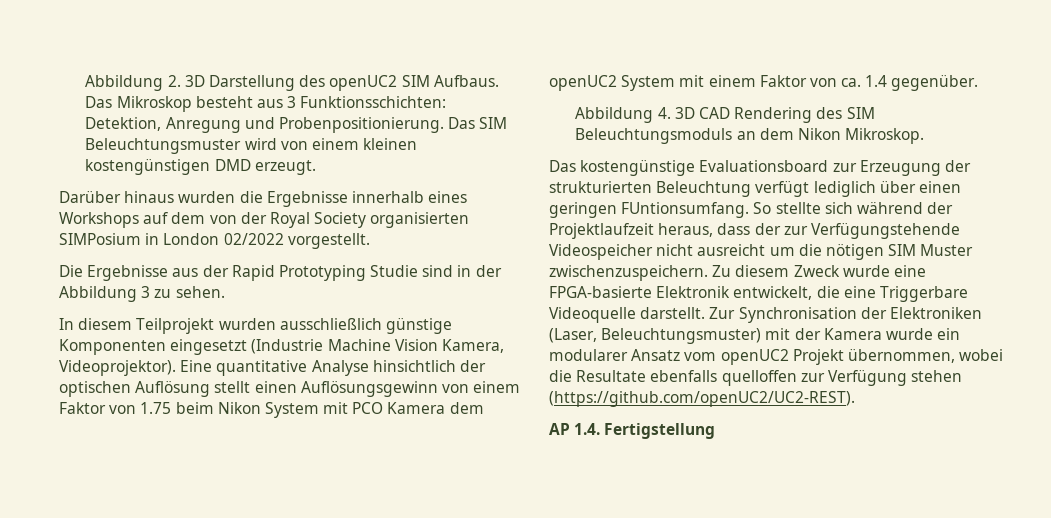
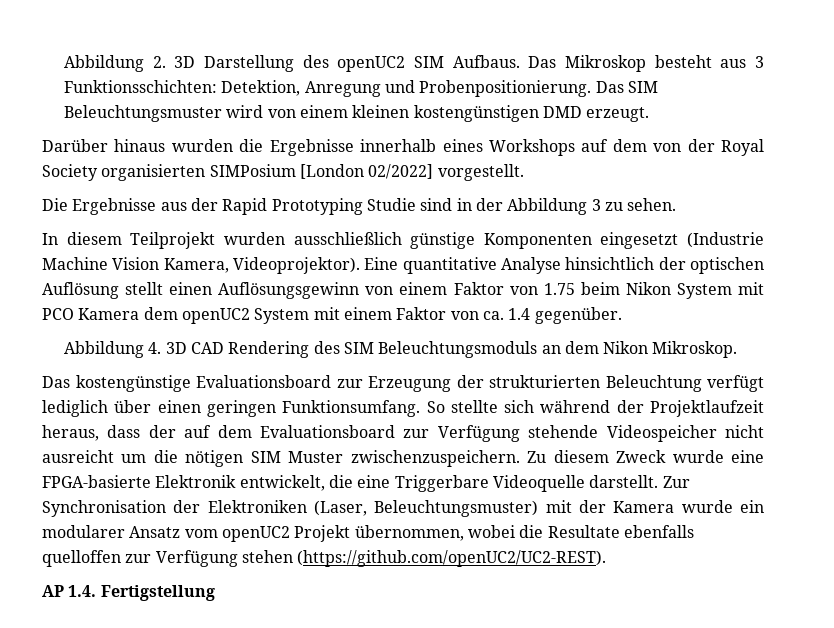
- Darüber hinaus wurden die Ergebnisse innerhalb eines Workshops auf dem von der Royal Society organisierten SIMPosium in London 02/2022 vorgestellt.
+ Darüber hinaus wurden die Ergebnisse innerhalb eines Workshops auf dem von der Royal Society organisierten SIMPosium [London 02/2022] vorgestellt.
- Das kostengünstige Evaluationsboard zur Erzeugung der strukturierten Beleuchtung verfügt lediglich über einen geringen FUntionsumfang.
+ Das kostengünstige Evaluationsboard zur Erzeugung der strukturierten Beleuchtung verfügt lediglich über einen geringen Funktionsumfang.
- So stellte sich während der Projektlaufzeit heraus, dass der zur Verfügungstehende Videospeicher nicht ausreicht um die nötigen SIM Muster zwischenzuspeichern.
+ So stellte sich während der Projektlaufzeit heraus, dass der auf dem Evaluationsboard zur Verfügung stehende Videospeicher nicht ausreicht um die nötigen SIM Muster zwischenzuspeichern.

